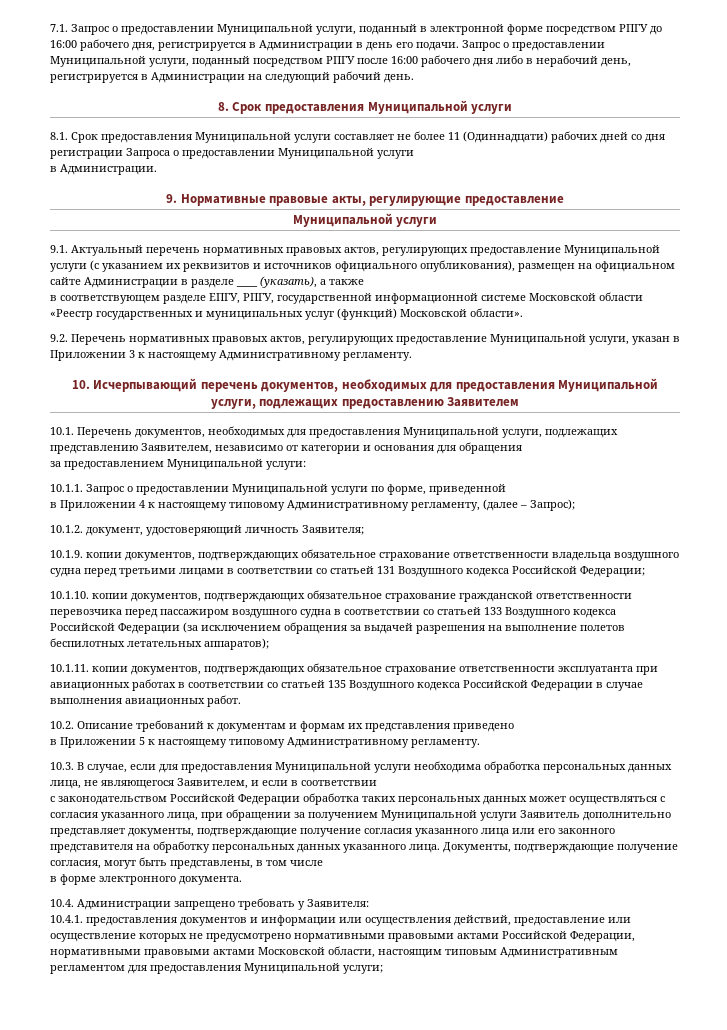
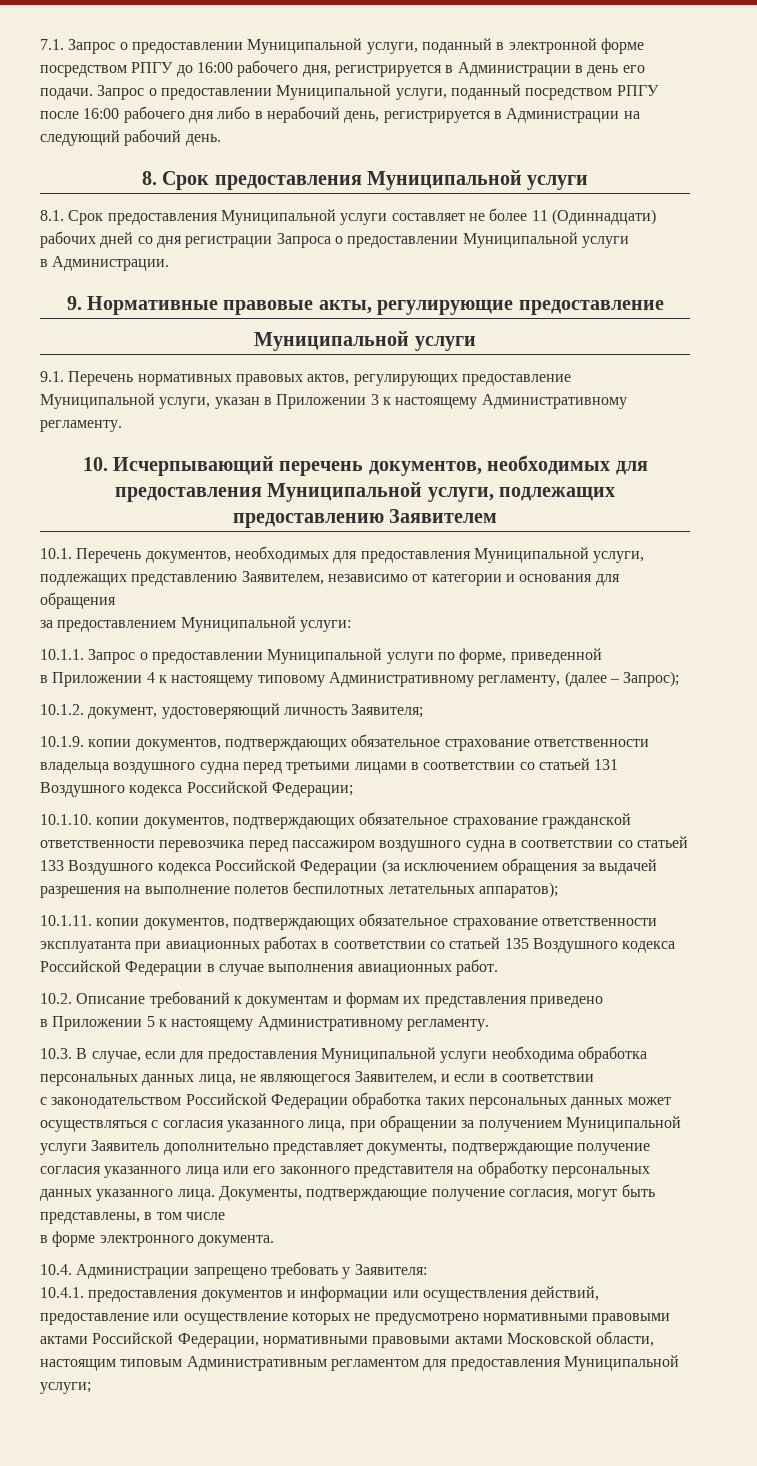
- 9.1. Актуальный перечень нормативных правовых актов, регулирующих предоставление Муниципальной услуги (с указанием их реквизитов и источников официального опубликования), размещен на официальном сайте Администрации в разделе ____ (указать), а также
- в соответствующем разделе ЕПГУ, РПГУ, государственной информационной системе Московской области «Реестр государственных и муниципальных услуг (функций) Московской области».
- 9.2. Перечень нормативных правовых актов, регулирующих предоставление Муниципальной услуги, указан в Приложении 3 к настоящему Административному регламенту.
+ 9.1. Перечень нормативных правовых актов, регулирующих предоставление Муниципальной услуги, указан в Приложении 3 к настоящему Административному регламенту.
- в Приложении 5 к настоящему типовому Административному регламенту.
+ в Приложении 5 к настоящему Административному регламенту.

